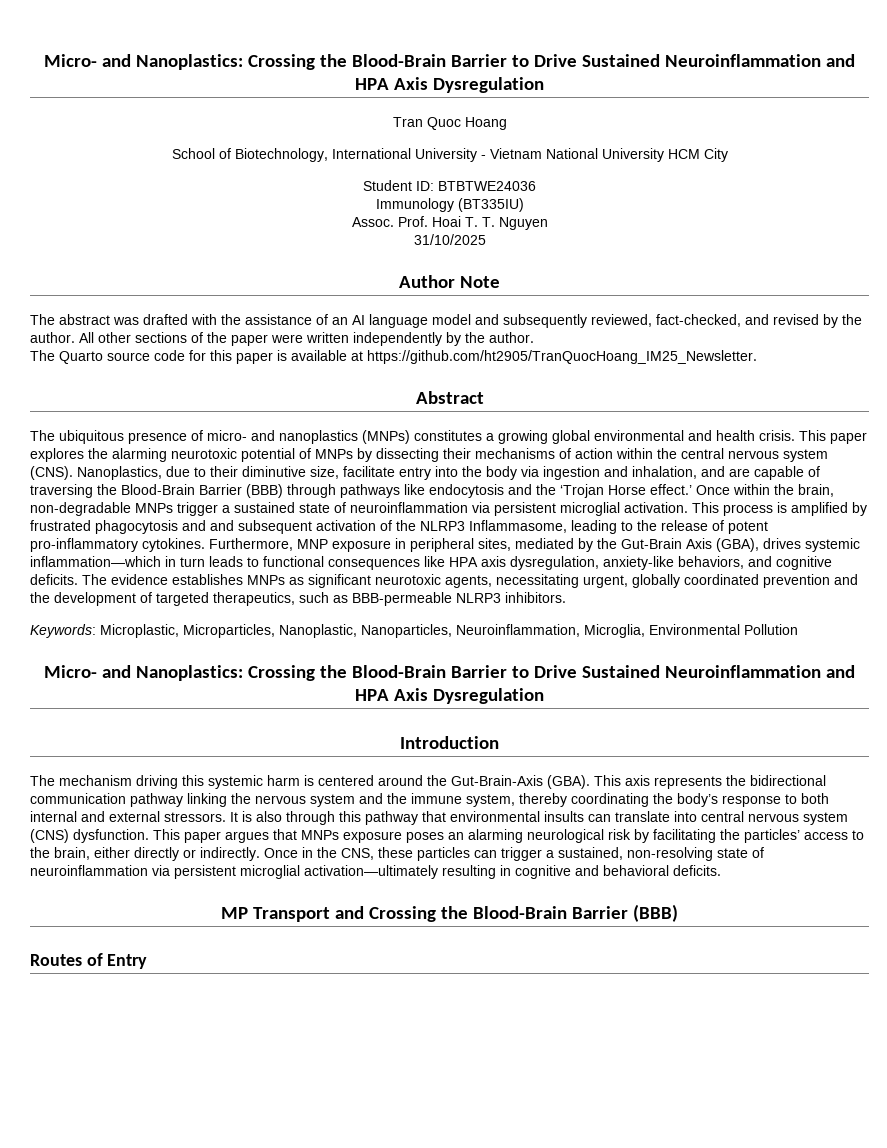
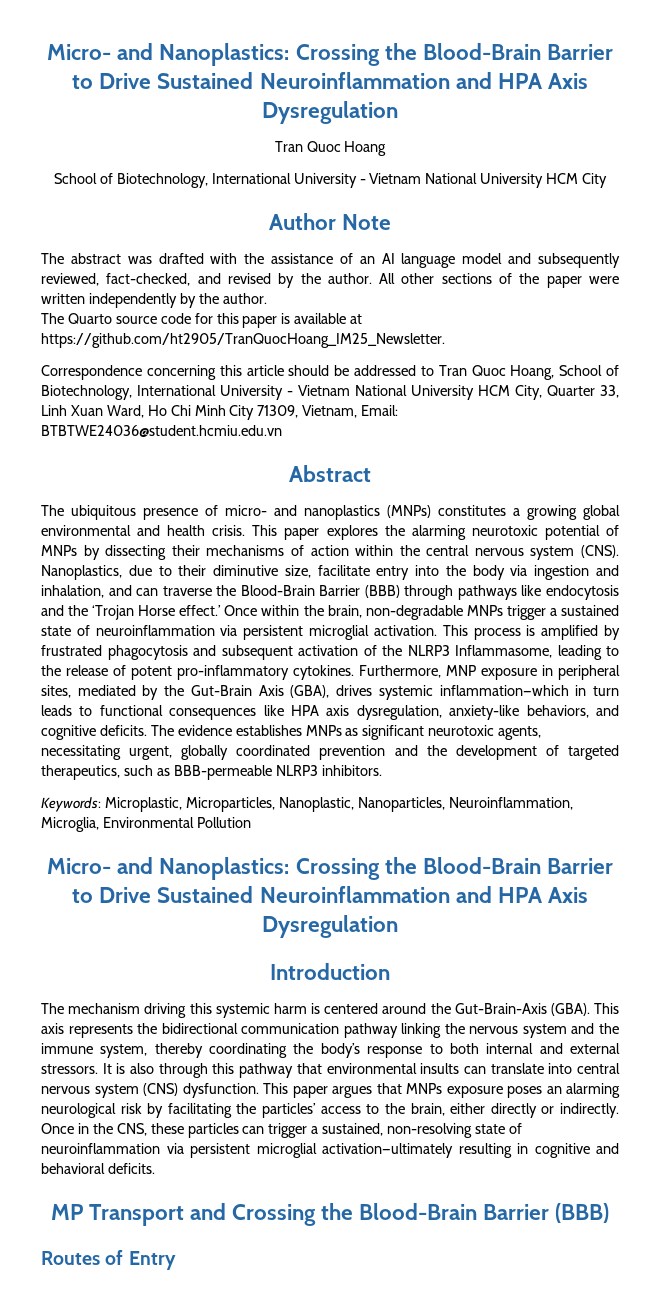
- Student ID: BTBTWE24036
- Immunology (BT335IU)
- Assoc. Prof. Hoai T. T. Nguyen
- 31/10/2025
+ Correspondence concerning this article should be addressed to Tran Quoc Hoang, School of Biotechnology, International University - Vietnam National University HCM City, Quarter 33, Linh Xuan Ward, Ho Chi Minh City 71309, Vietnam, Email: BTBTWE24036@student.hcmiu.edu.vn
- Nanoplastics, due to their diminutive size, facilitate entry into the body via ingestion and inhalation, and are capable of traversing the Blood-Brain Barrier (BBB) through pathways like endocytosis and the ‘Trojan Horse effect.’
+ Nanoplastics, due to their diminutive size, facilitate entry into the body via ingestion and inhalation, and can traverse the Blood-Brain Barrier (BBB) through pathways like endocytosis and the ‘Trojan Horse effect.’
- This process is amplified by frustrated phagocytosis and and subsequent activation of the NLRP3 Inflammasome, leading to the release of potent pro-inflammatory cytokines.
+ This process is amplified by frustrated phagocytosis and subsequent activation of the NLRP3 Inflammasome, leading to the release of potent pro-inflammatory cytokines.

